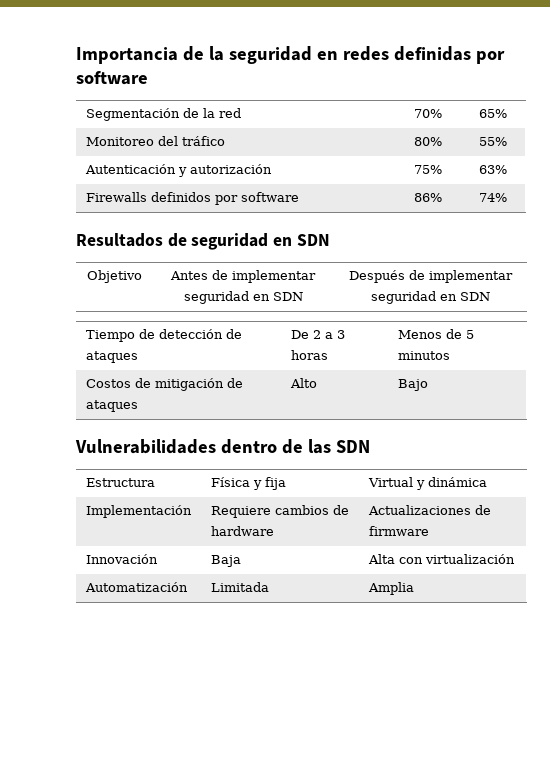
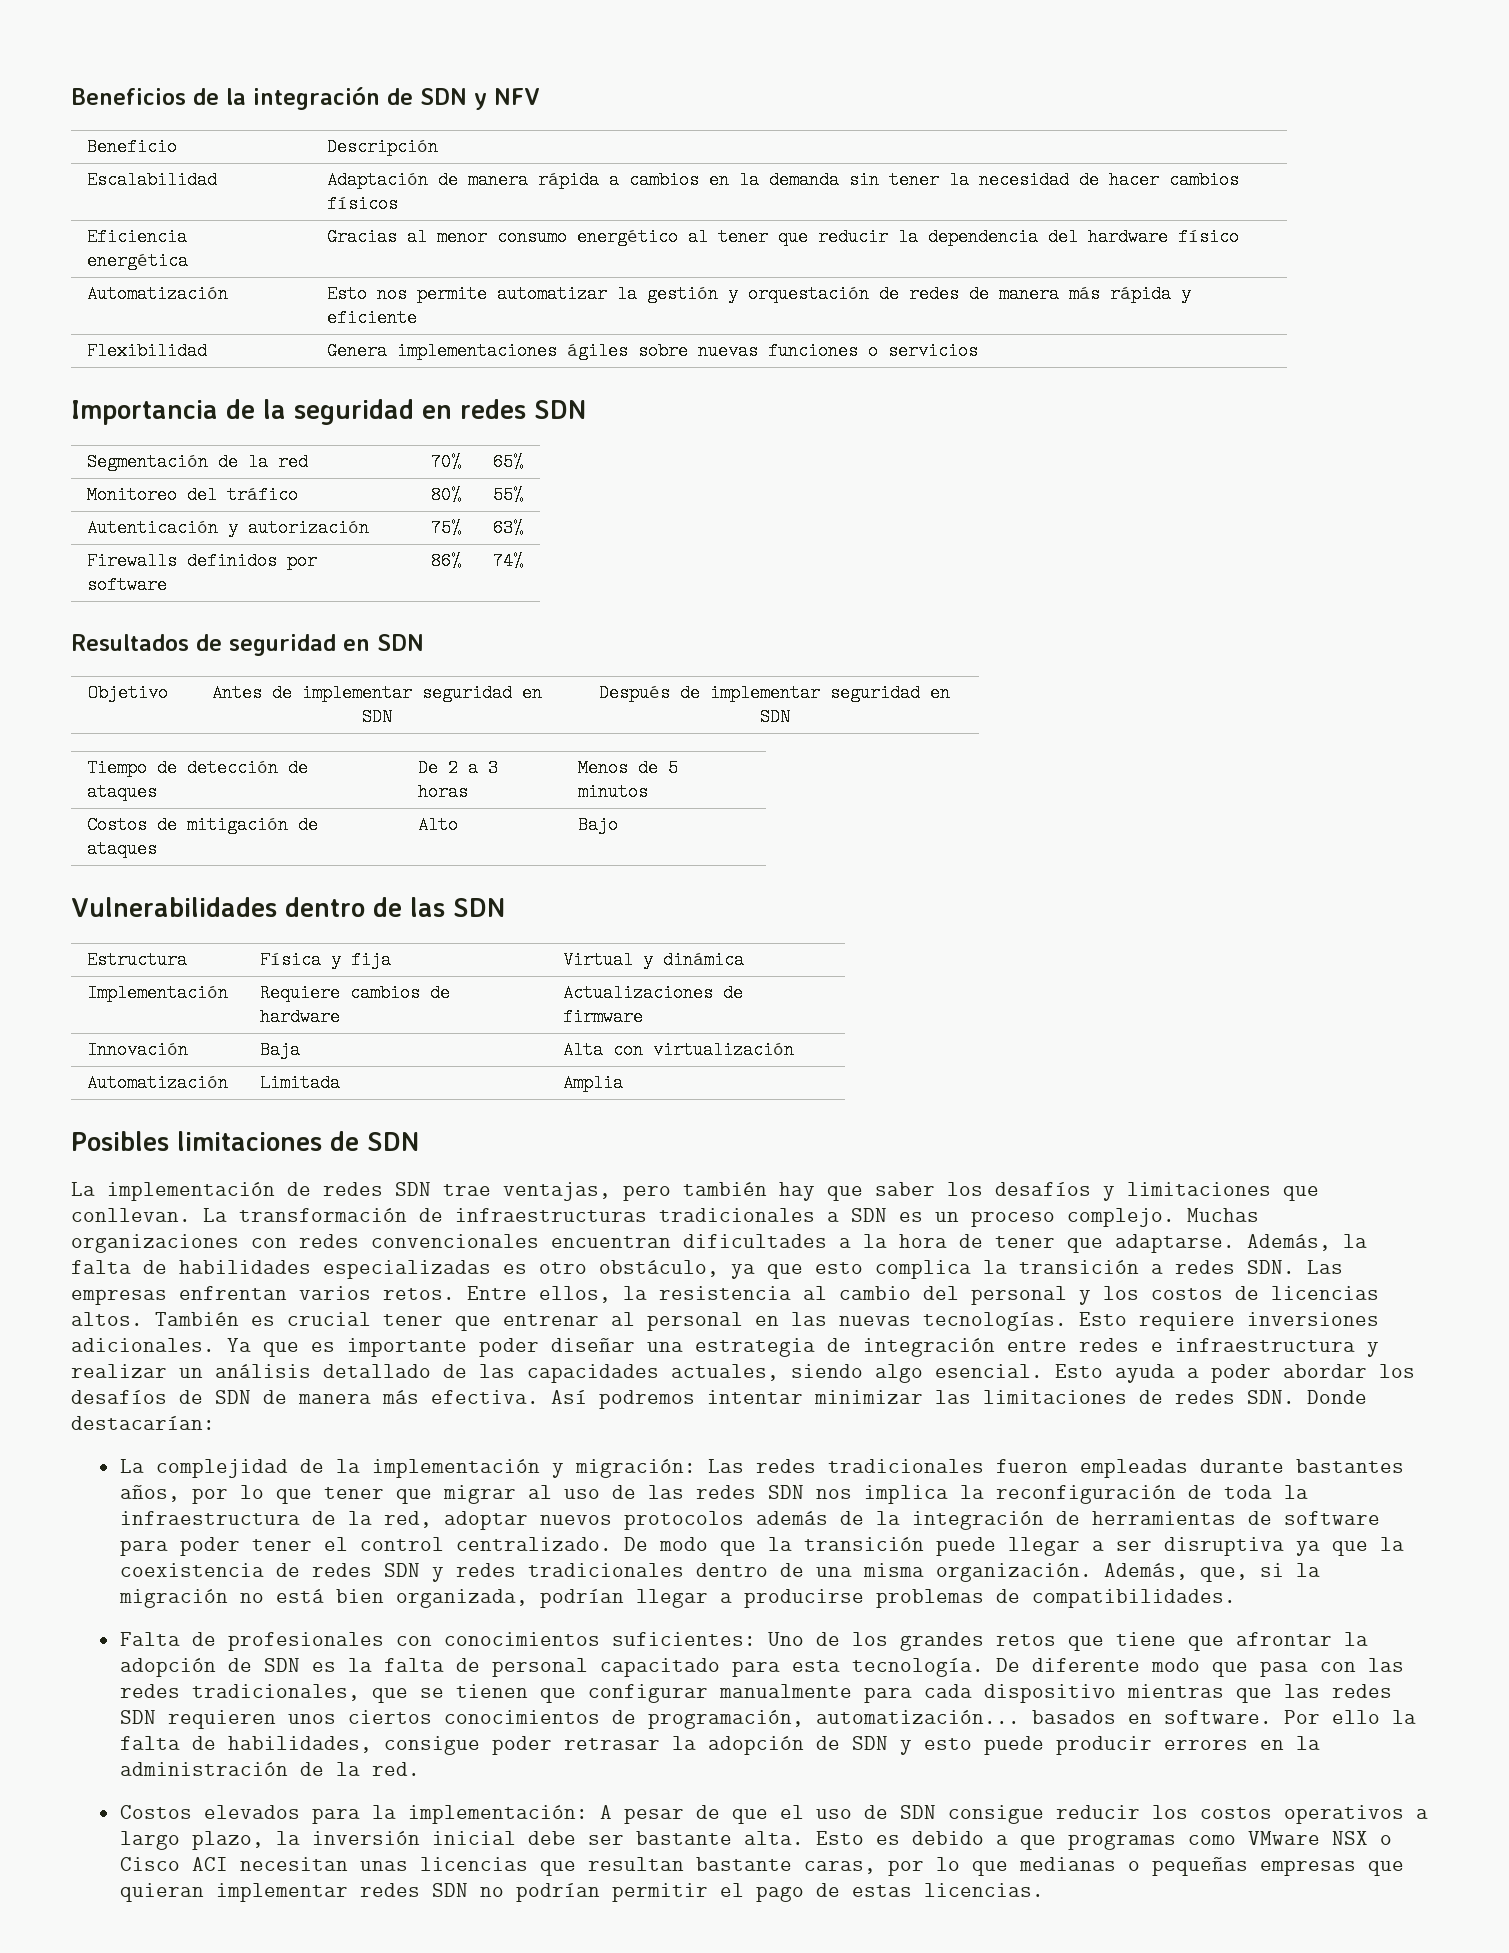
+ Beneficios de la integración de SDN y NFV
+ Beneficio | Descripción
+ Escalabilidad | Adaptación de manera rápida a cambios en la demanda sin tener la necesidad de hacer cambios físicos
+ Eficiencia energética | Gracias al menor consumo energético al tener que reducir la dependencia del hardware físico
+ Automatización | Esto nos permite automatizar la gestión y orquestación de redes de manera más rápida y eficiente
+ Flexibilidad | Genera implementaciones ágiles sobre nuevas funciones o servicios
- Importancia de la seguridad en redes definidas por software
+ Importancia de la seguridad en redes SDN
+ Posibles limitaciones de SDN
+ La implementación de redes SDN trae ventajas, pero también hay que saber los desafíos y limitaciones que conllevan. La transformación de infraestructuras tradicionales a SDN es un proceso complejo. Muchas organizaciones con redes convencionales encuentran dificultades a la hora de tener que adaptarse. Además, la falta de habilidades especializadas es otro obstáculo, ya que esto complica la transición a redes SDN. Las empresas enfrentan varios retos. Entre ellos, la resistencia al cambio del personal y los costos de licencias altos. También es crucial tener que entrenar al personal en las nuevas tecnologías. Esto requiere inversiones adicionales. Ya que es importante poder diseñar una estrategia de integración entre redes e infraestructura y realizar un análisis detallado de las capacidades actuales, siendo algo esencial. Esto ayuda a poder abordar los desafíos de SDN de manera más efectiva. Así podremos intentar minimizar las limitaciones de redes SDN. Donde destacarían:
+ La complejidad de la implementación y migración: Las redes tradicionales fueron empleadas durante bastantes años, por lo que tener que migrar al uso de las redes SDN nos implica la reconfiguración de toda la infraestructura de la red, adoptar nuevos protocolos además de la integración de herramientas de software para poder tener el control centralizado. De modo que la transición puede llegar a ser disruptiva ya que la coexistencia de redes SDN y redes tradicionales dentro de una misma organización. Además, que, si la migración no está bien organizada, podrían llegar a producirse problemas de compatibilidades.
+ Falta de profesionales con conocimientos suficientes: Uno de los grandes retos que tiene que afrontar la adopción de SDN es la falta de personal capacitado para esta tecnología. De diferente modo que pasa con las redes tradicionales, que se tienen que configurar manualmente para cada dispositivo mientras que las redes SDN requieren unos ciertos conocimientos de programación, automatización... basados en software. Por ello la falta de habilidades, consigue poder retrasar la adopción de SDN y esto puede producir errores en la administración de la red.
+ Costos elevados para la implementación: A pesar de que el uso de SDN consigue reducir los costos operativos a largo plazo, la inversión inicial debe ser bastante alta. Esto es debido a que programas como VMware NSX o Cisco ACI necesitan unas licencias que resultan bastante caras, por lo que medianas o pequeñas empresas que quieran implementar redes SDN no podrían permitir el pago de estas licencias.

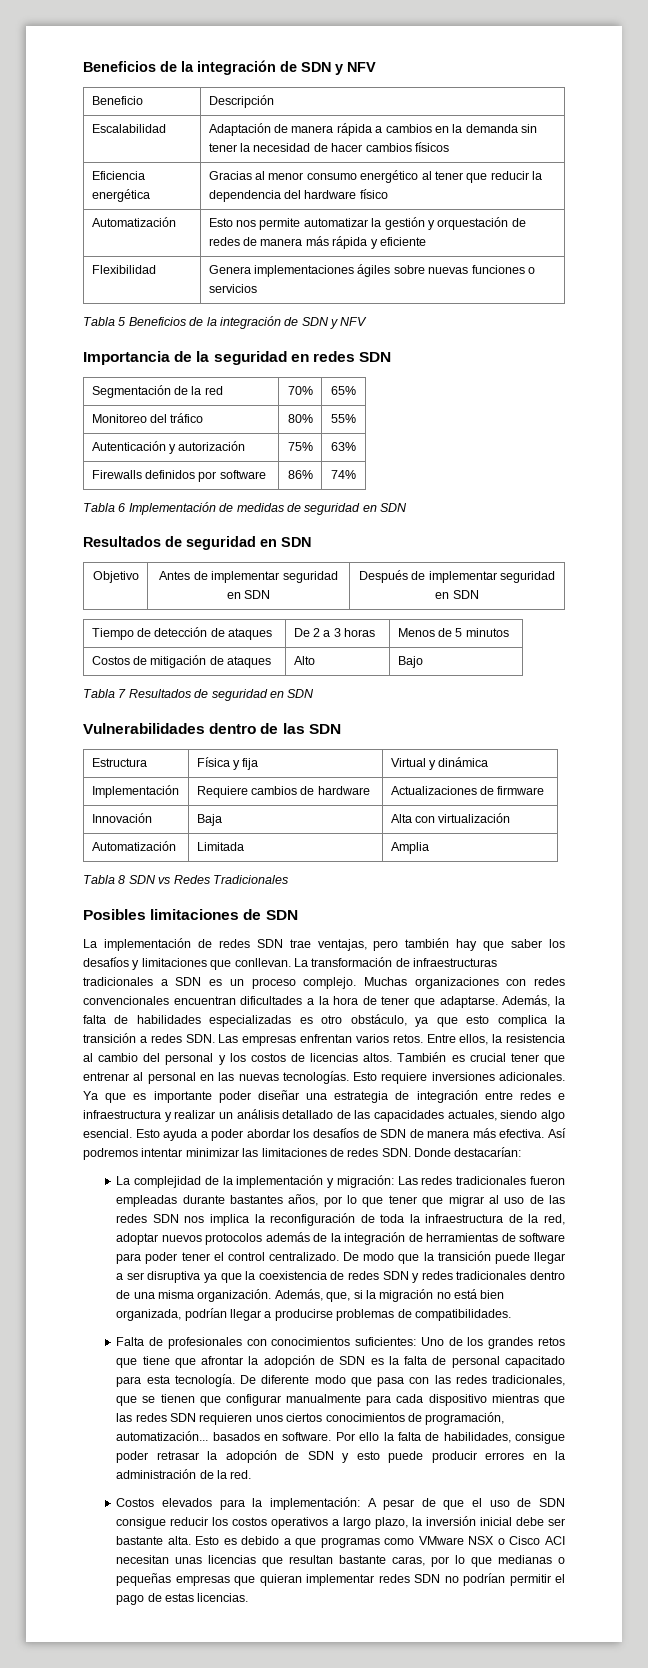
+ Tabla 5 Beneficios de la integración de SDN y NFV
+ Tabla 6 Implementación de medidas de seguridad en SDN
+ Tabla 7 Resultados de seguridad en SDN
+ Tabla 8 SDN vs Redes Tradicionales

